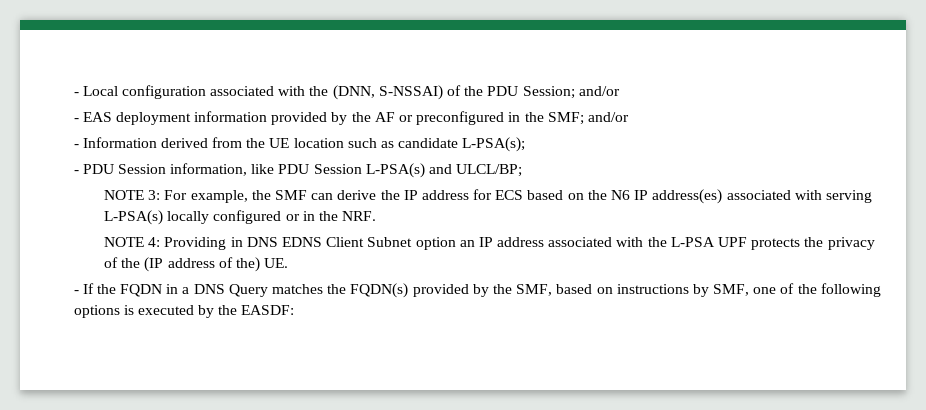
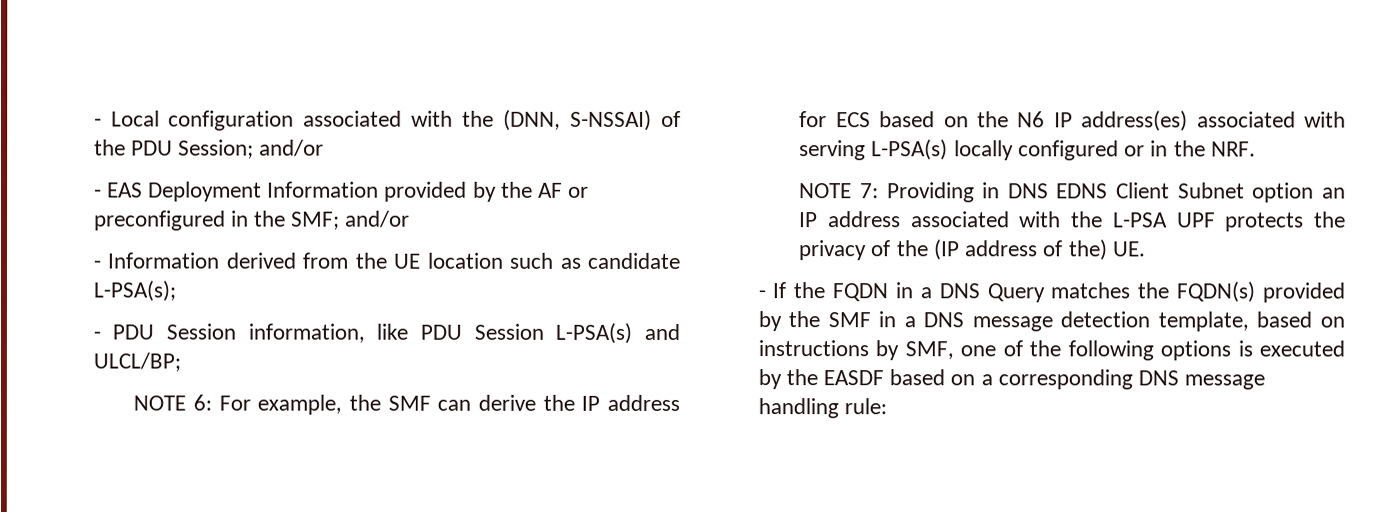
- - EAS deployment information provided by the AF or preconfigured in the SMF; and/or
+ - EAS Deployment Information provided by the AF or preconfigured in the SMF; and/or
- NOTE 3: For example, the SMF can derive the IP address for ECS based on the N6 IP address(es) associated with serving L-PSA(s) locally configured or in the NRF.
+ NOTE 6: For example, the SMF can derive the IP address for ECS based on the N6 IP address(es) associated with serving L-PSA(s) locally configured or in the NRF.
- NOTE 4: Providing in DNS EDNS Client Subnet option an IP address associated with the L-PSA UPF protects the privacy of the (IP address of the) UE.
+ NOTE 7: Providing in DNS EDNS Client Subnet option an IP address associated with the L-PSA UPF protects the privacy of the (IP address of the) UE.
- - If the FQDN in a DNS Query matches the FQDN(s) provided by the SMF, based on instructions by SMF, one of the following options is executed by the EASDF:
+ - If the FQDN in a DNS Query matches the FQDN(s) provided by the SMF in a DNS message detection template, based on instructions by SMF, one of the following options is executed by the EASDF based on a corresponding DNS message handling rule:

